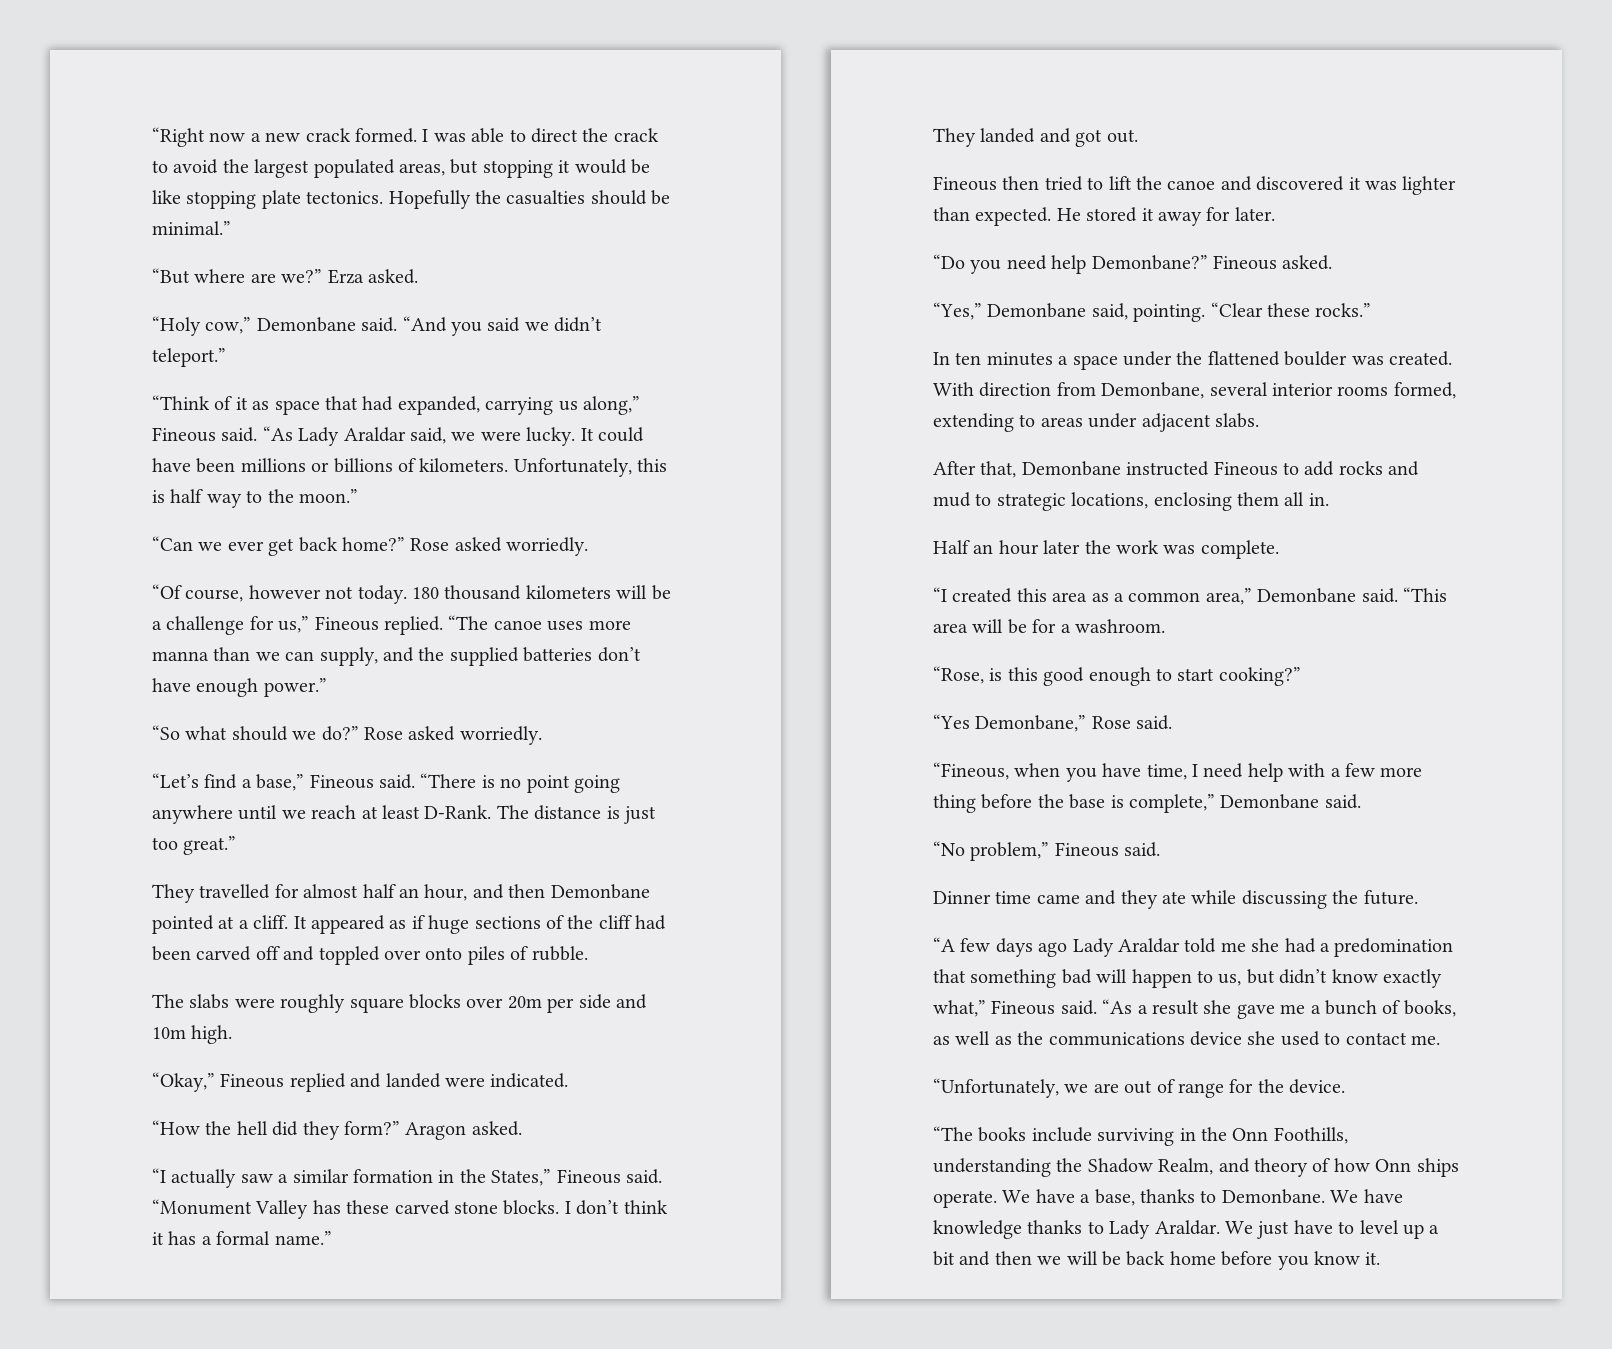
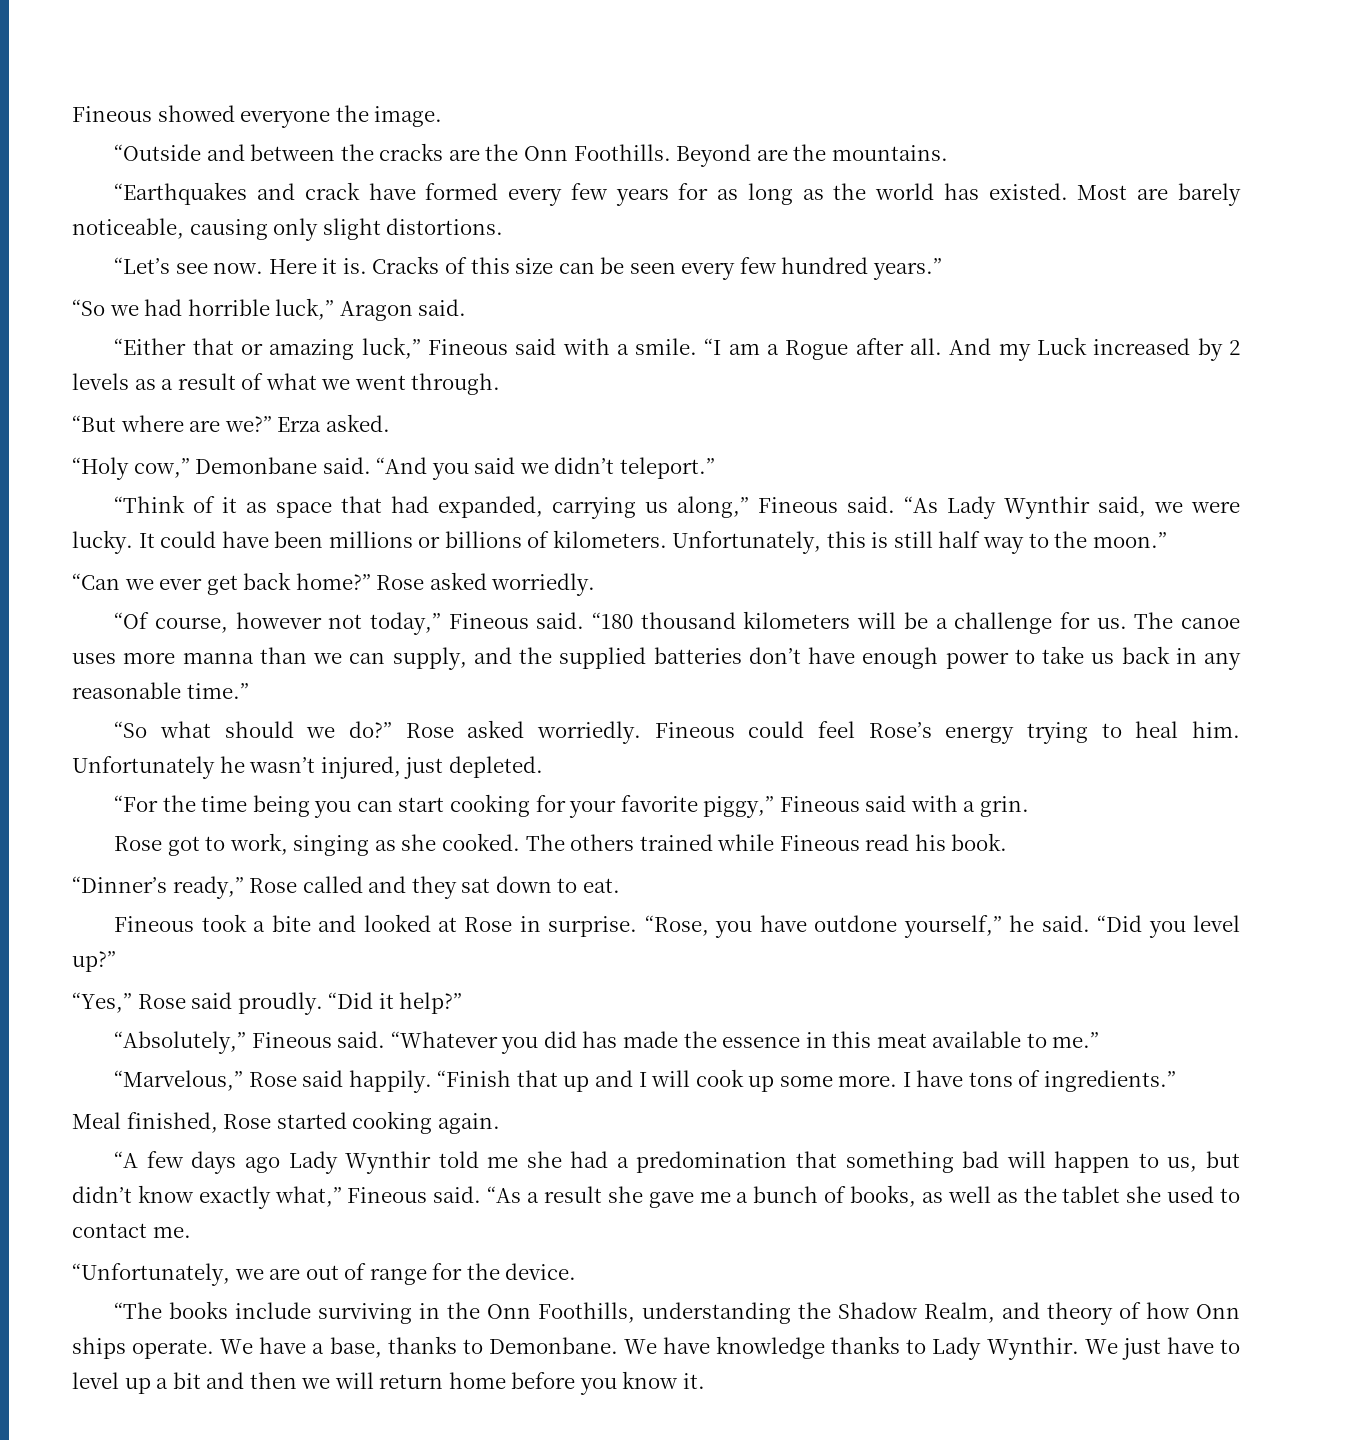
- “Right now a new crack formed. I was able to direct the crack to avoid the largest populated areas, but stopping it would be like stopping plate tectonics. Hopefully the casualties should be minimal.”
+ Fineous showed everyone the image.
+ “Outside and between the cracks are the Onn Foothills. Beyond are the mountains.
+ “Earthquakes and crack have formed every few years for as long as the world has existed. Most are barely noticeable, causing only slight distortions.
+ “Let’s see now. Here it is. Cracks of this size can be seen every few hundred years.”
+ “So we had horrible luck,” Aragon said.
+ “Either that or amazing luck,” Fineous said with a smile. “I am a Rogue after all. And my Luck increased by 2 levels as a result of what we went through.
- “As Lady Araldar said, we were lucky.
+ “As Lady Wynthir said, we were lucky.
- Unfortunately, this is half way to the moon.”
+ Unfortunately, this is still half way to the moon.”
- “Of course, however not today. 180 thousand kilometers will be a challenge for us,” Fineous replied. “The canoe uses more manna than we can supply, and the supplied batteries don’t have enough power.”
+ “Of course, however not today,” Fineous said. “180 thousand kilometers will be a challenge for us. The canoe uses more manna than we can supply, and the supplied batteries don’t have enough power to take us back in any reasonable time.”
- “So what should we do?” Rose asked worriedly.
- “Let’s find a base,” Fineous said. “There is no point going anywhere until we reach at least D-Rank. The distance is just too great.”
- They travelled for almost half an hour, and then Demonbane pointed at a cliff. It appeared as if huge sections of the cliff had been carved off and toppled over onto piles of rubble.
- The slabs were roughly square blocks over 20m per side and 10m high.
- “Okay,” Fineous replied and landed were indicated.
- “How the hell did they form?” Aragon asked.
- “I actually saw a similar formation in the States,” Fineous said. “Monument Valley has these carved stone blocks. I don’t think it has a formal name.”
- They landed and got out.
- Fineous then tried to lift the canoe and discovered it was lighter than expected. He stored it away for later.
- “Do you need help Demonbane?” Fineous asked.
- “Yes,” Demonbane said, pointing. “Clear these rocks.”
- In ten minutes a space under the flattened boulder was created. With direction from Demonbane, several interior rooms formed, extending to areas under adjacent slabs.
- After that, Demonbane instructed Fineous to add rocks and mud to strategic locations, enclosing them all in.
- Half an hour later the work was complete.
- “I created this area as a common area,” Demonbane said. “This area will be for a washroom.
- “Rose, is this good enough to start cooking?”
- “Yes Demonbane,” Rose said.
- “Fineous, when you have time, I need help with a few more thing before the base is complete,” Demonbane said.
- “No problem,” Fineous said.
- Dinner time came and they ate while discussing the future.
+ “So what should we do?” Rose asked worriedly. Fineous could feel Rose’s energy trying to heal him. Unfortunately he wasn’t injured, just depleted.
+ “For the time being you can start cooking for your favorite piggy,” Fineous said with a grin.
+ Rose got to work, singing as she cooked. The others trained while Fineous read his book.
+ “Dinner’s ready,” Rose called and they sat down to eat.
+ Fineous took a bite and looked at Rose in surprise. “Rose, you have outdone yourself,” he said. “Did you level up?”
+ “Yes,” Rose said proudly. “Did it help?”
+ “Absolutely,” Fineous said. “Whatever you did has made the essence in this meat available to me.”
+ “Marvelous,” Rose said happily. “Finish that up and I will cook up some more. I have tons of ingredients.”
+ Meal finished, Rose started cooking again.
- “A few days ago Lady Araldar told me she had a predomination that something bad will happen to us, but didn’t know exactly what,” Fineous said.
+ “A few days ago Lady Wynthir told me she had a predomination that something bad will happen to us, but didn’t know exactly what,” Fineous said.
- “As a result she gave me a bunch of books, as well as the communications device she used to contact me.
+ “As a result she gave me a bunch of books, as well as the tablet she used to contact me.
- We have knowledge thanks to Lady Araldar.
+ We have knowledge thanks to Lady Wynthir.
- We just have to level up a bit and then we will be back home before you know it.
+ We just have to level up a bit and then we will return home before you know it.

